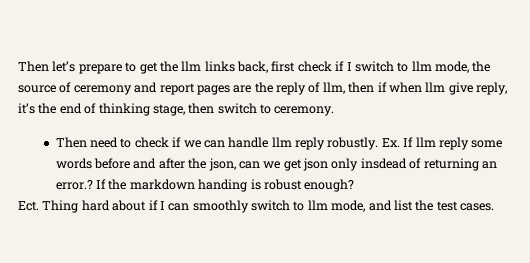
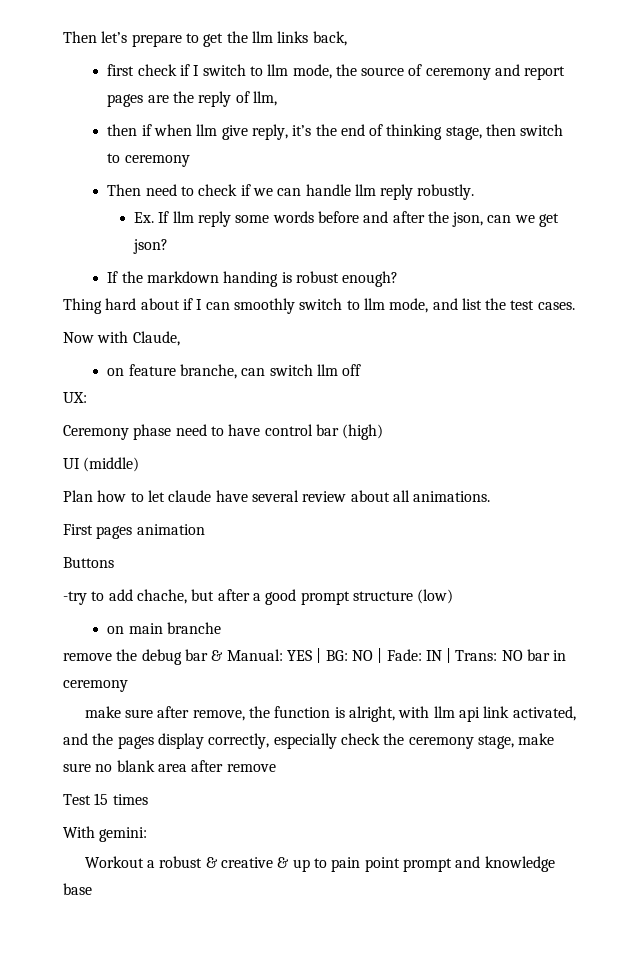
- Then let’s prepare to get the llm links back, first check if I switch to llm mode, the source of ceremony and report pages are the reply of llm, then if when llm give reply, it’s the end of thinking stage, then switch to ceremony.
+ Then let’s prepare to get the llm links back,
+ first check if I switch to llm mode, the source of ceremony and report pages are the reply of llm,
+ then if when llm give reply, it’s the end of thinking stage, then switch to ceremony
- Then need to check if we can handle llm reply robustly. Ex. If llm reply some words before and after the json, can we get json only insdead of returning an error.? If the markdown handing is robust enough?
+ Then need to check if we can handle llm reply robustly.
+ Ex. If llm reply some words before and after the json, can we get json?
+ If the markdown handing is robust enough?
- Ect. Thing hard about if I can smoothly switch to llm mode, and list the test cases.
+ Thing hard about if I can smoothly switch to llm mode, and list the test cases.
+ Now with Claude,
+ on feature branche, can switch llm off
+ UX:
+ Ceremony phase need to have control bar (high)
+ UI (middle)
+ Plan how to let claude have several review about all animations.
+ First pages animation
+ Buttons
+ -try to add chache, but after a good prompt structure (low)
+ on main branche
+ remove the debug bar & Manual: YES | BG: NO | Fade: IN | Trans: NO bar in ceremony
+ make sure after remove, the function is alright, with llm api link activated, and the pages display correctly, especially check the ceremony stage, make sure no blank area after remove
+ Test 15 times
+ With gemini:
+ Workout a robust & creative & up to pain point prompt and knowledge base

